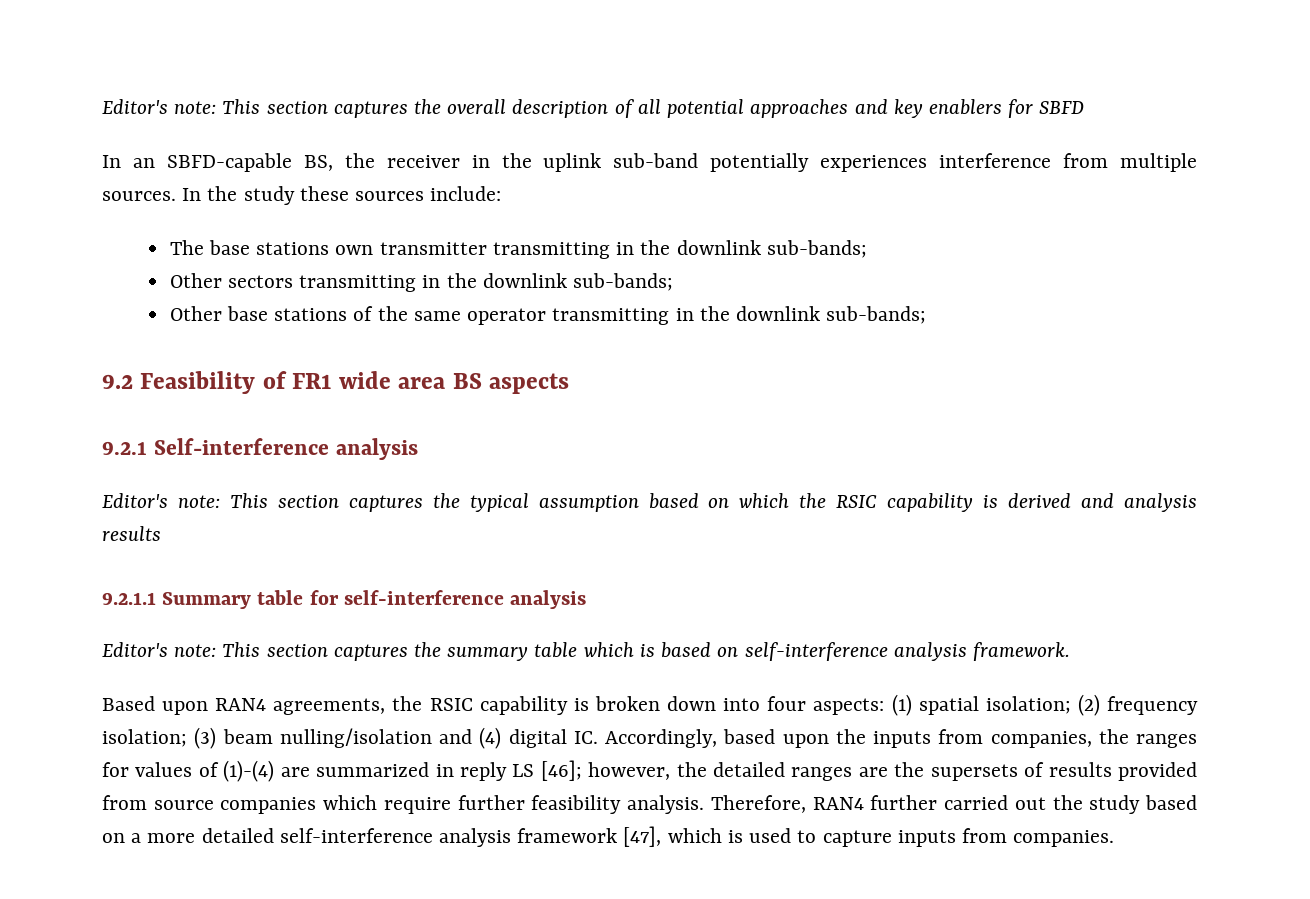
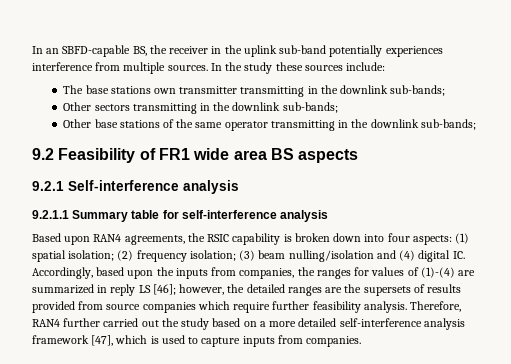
- Editor's note: This section captures the overall description of all potential approaches and key enablers for SBFD
- Editor's note: This section captures the typical assumption based on which the RSIC capability is derived and analysis results
- Editor's note: This section captures the summary table which is based on self-interference analysis framework.

